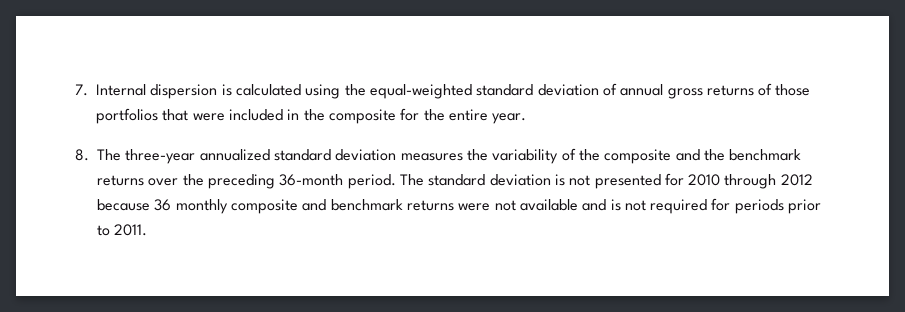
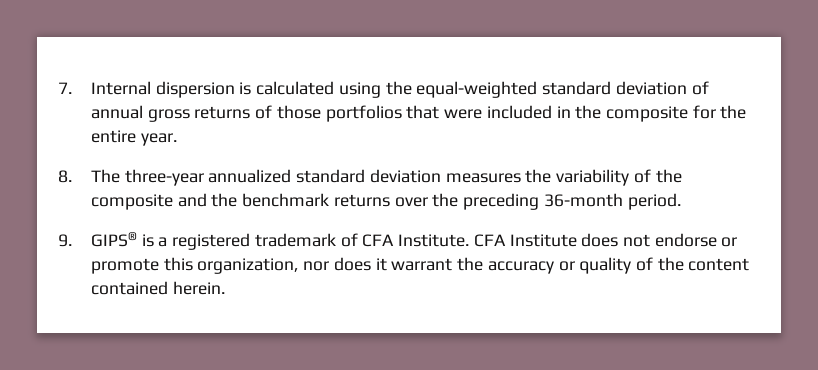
- 8. The three-year annualized standard deviation measures the variability of the composite and the benchmark returns over the preceding 36-month period. The standard deviation is not presented for 2010 through 2012 because 36 monthly composite and benchmark returns were not available and is not required for periods prior to 2011.
+ 8. The three-year annualized standard deviation measures the variability of the composite and the benchmark returns over the preceding 36-month period.
+ 9. GIPS® is a registered trademark of CFA Institute. CFA Institute does not endorse or promote this organization, nor does it warrant the accuracy or quality of the content contained herein.

